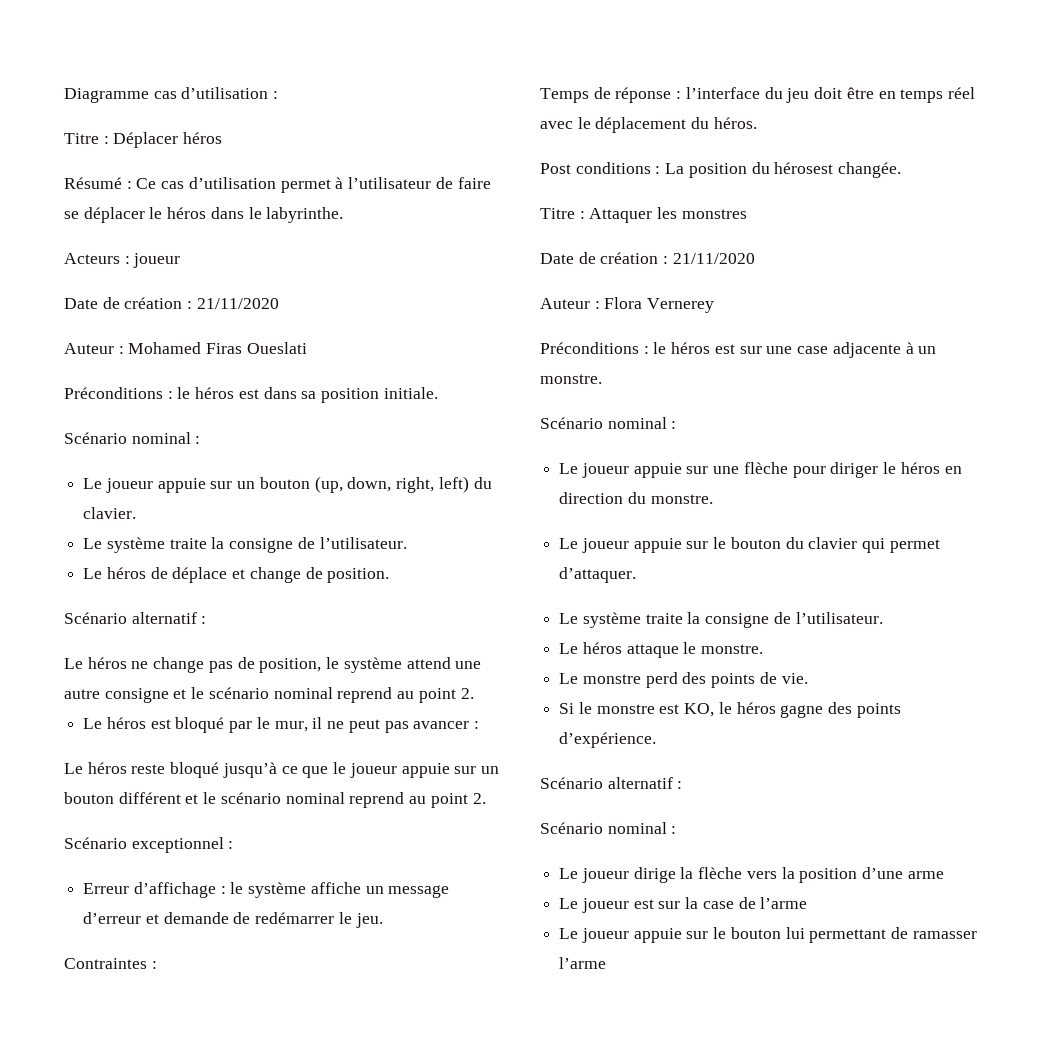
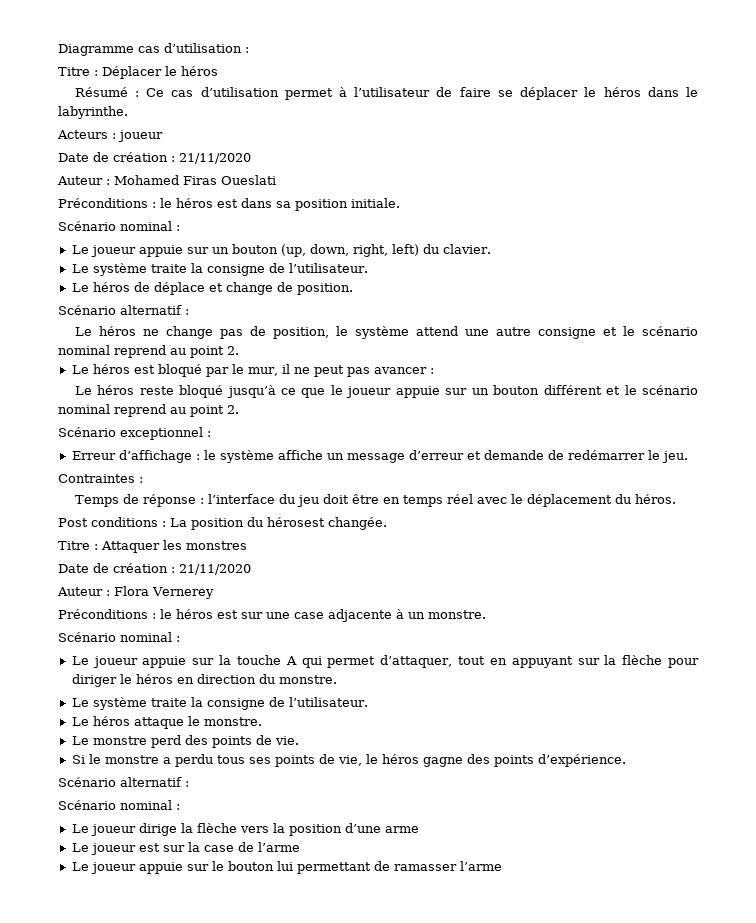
- Titre : Déplacer héros
+ Titre : Déplacer le héros
- Le joueur appuie sur une flèche pour diriger le héros en direction du monstre.
+ Le joueur appuie sur la touche A qui permet d’attaquer, tout en appuyant sur la flèche pour diriger le héros en direction du monstre.
- Le joueur appuie sur le bouton du clavier qui permet d’attaquer.
- Si le monstre est KO, le héros gagne des points d’expérience.
+ Si le monstre a perdu tous ses points de vie, le héros gagne des points d’expérience.

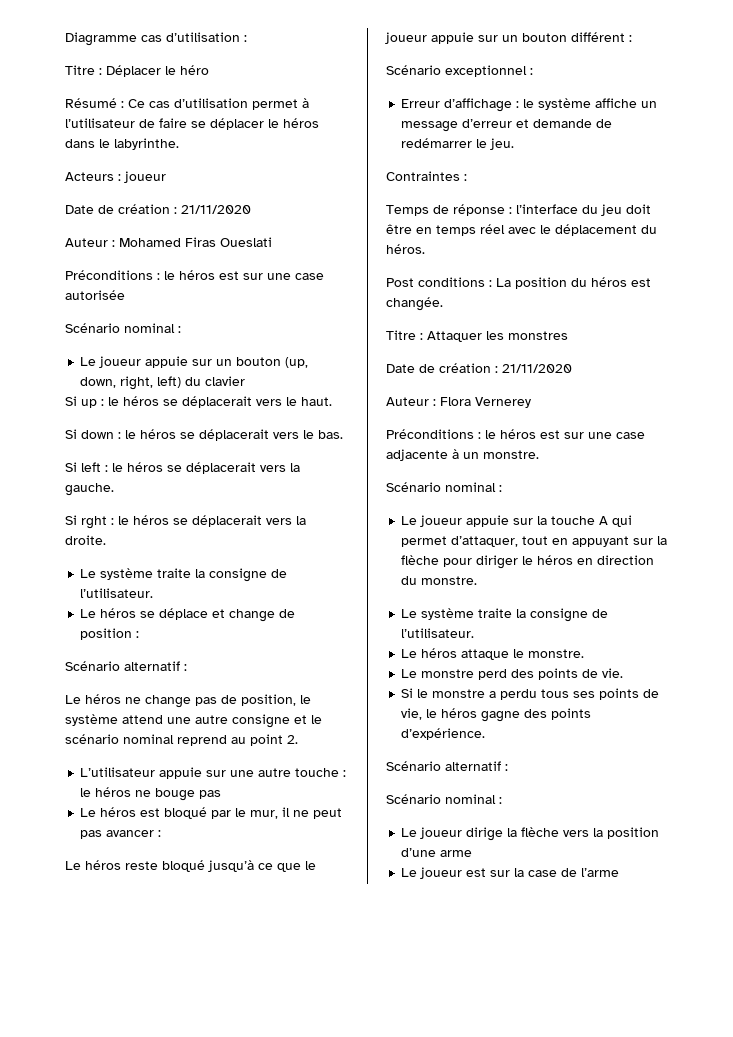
- Titre : Déplacer le héros
+ Titre : Déplacer le héro
- Préconditions : le héros est dans sa position initiale.
+ Préconditions : le héros est sur une case autorisée
- Le joueur appuie sur un bouton (up, down, right, left) du clavier.
+ Le joueur appuie sur un bouton (up, down, right, left) du clavier
+ Si up : le héros se déplacerait vers le haut.
+ Si down : le héros se déplacerait vers le bas.
+ Si left : le héros se déplacerait vers la gauche.
+ Si rght : le héros se déplacerait vers la droite.
  Le système traite la consigne de l’utilisateur.
- Le héros de déplace et change de position.
+ Le héros se déplace et change de position :
+ L’utilisateur appuie sur une autre touche : le héros ne bouge pas
- Le héros reste bloqué jusqu’à ce que le joueur appuie sur un bouton différent et le scénario nominal reprend au point 2.
+ Le héros reste bloqué jusqu’à ce que le joueur appuie sur un bouton différent :
- Post conditions : La position du hérosest changée.
+ Post conditions : La position du héros est changée.
- Le joueur appuie sur le bouton lui permettant de ramasser l’arme

